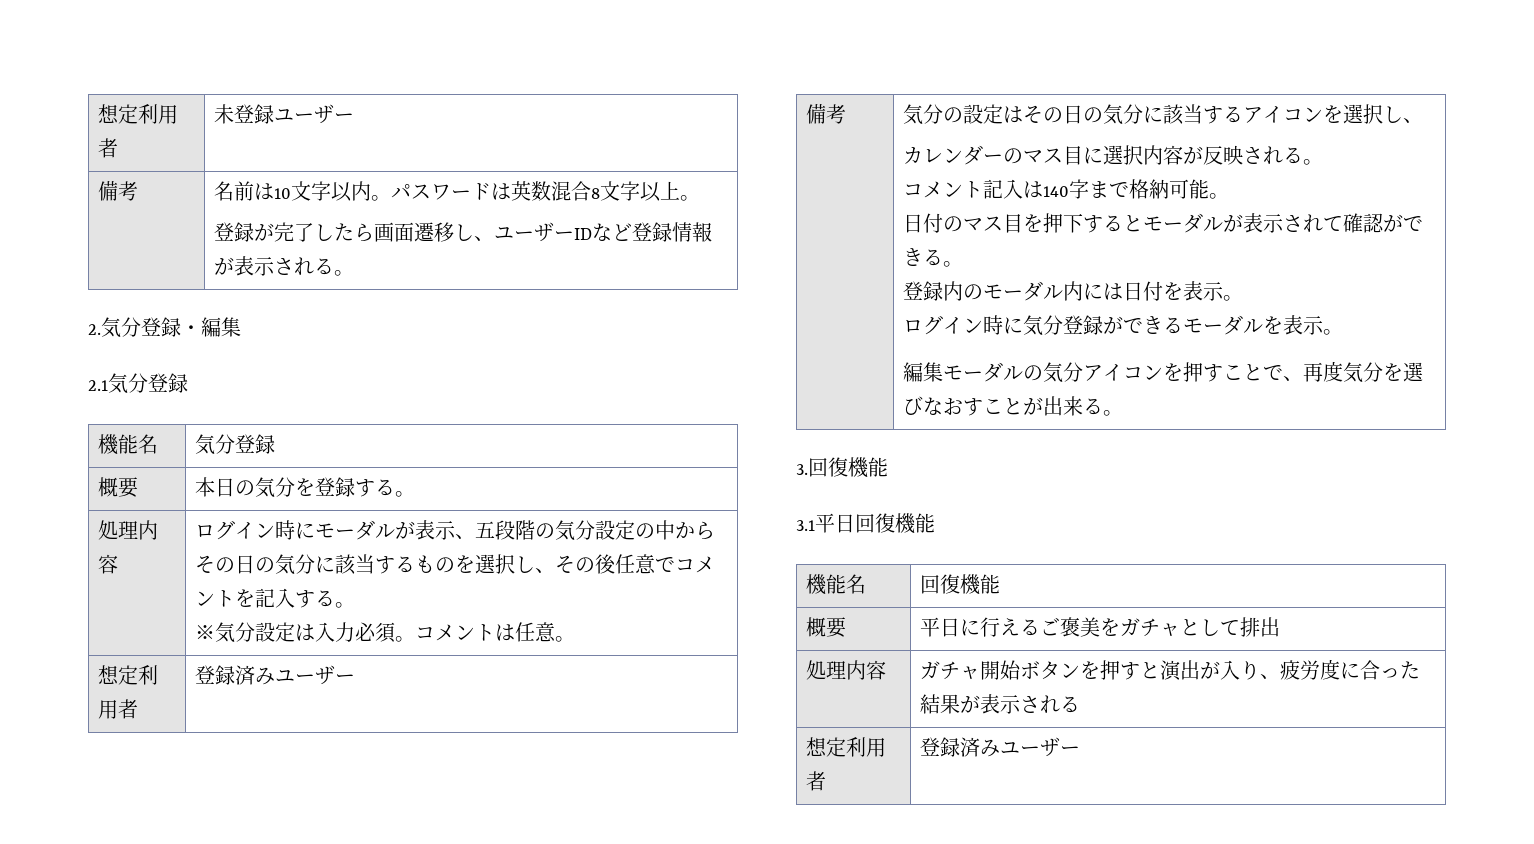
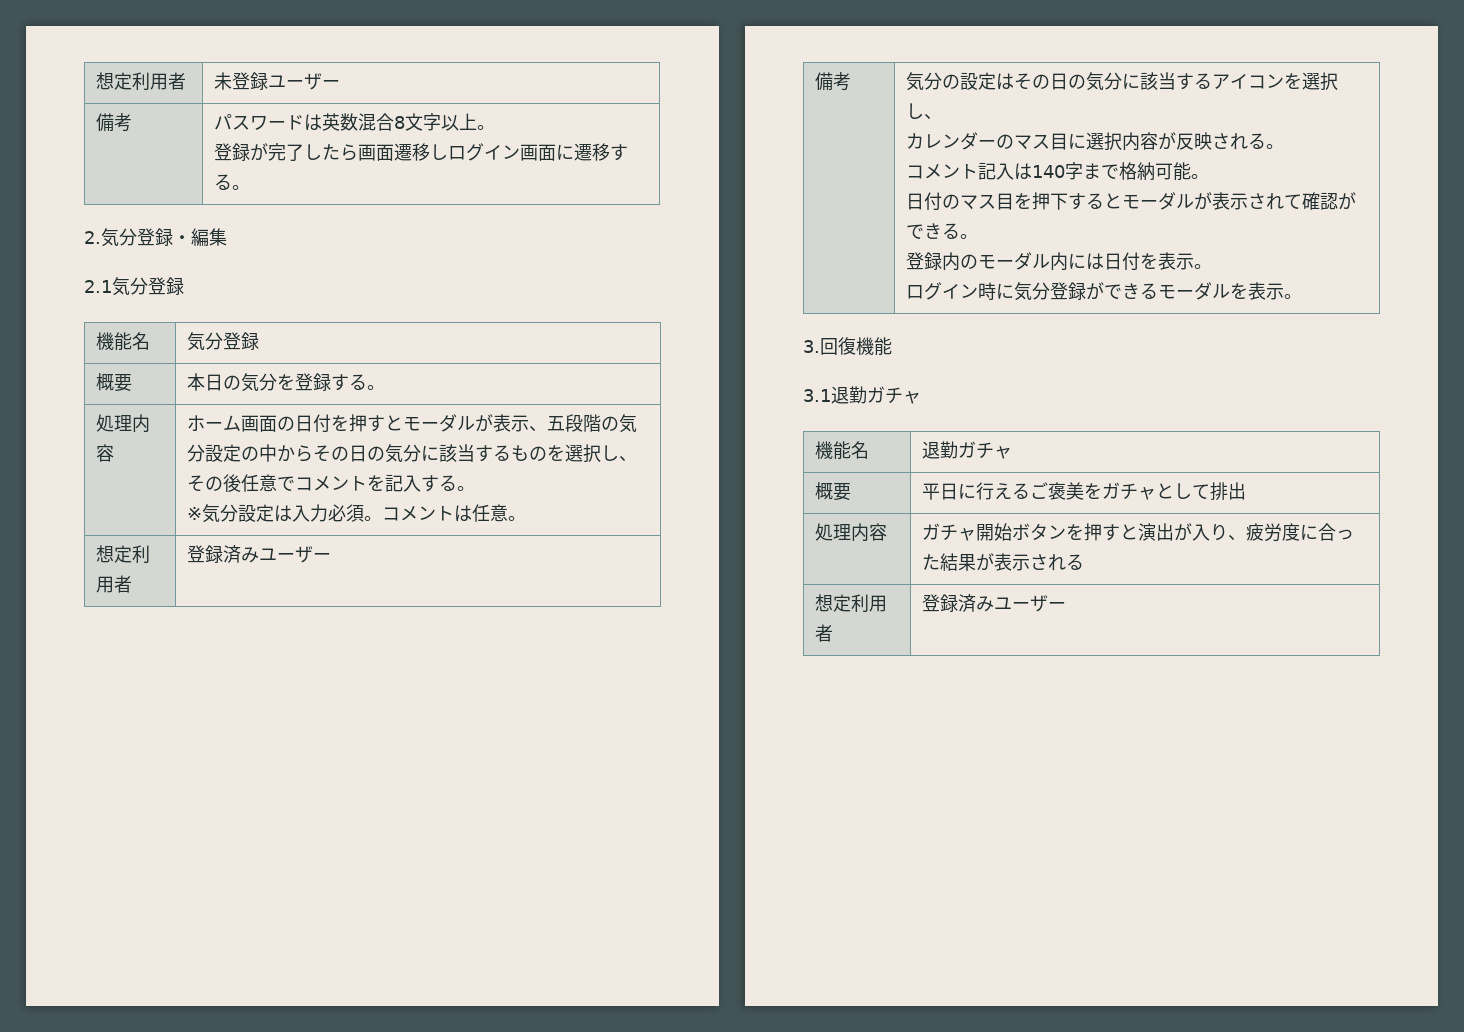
- 備考 | 名前は10文字以内。パスワードは英数混合8文字以上。
- 登録が完了したら画面遷移し、ユーザーIDなど登録情報が表示される。
+ 備考 | パスワードは英数混合8文字以上。
+ 登録が完了したら画面遷移しログイン画面に遷移する。
- ログイン時にモーダルが表示、五段階の気分設定の中からその日の気分に該当するものを選択し、その後任意でコメントを記入する。
+ ホーム画面の日付を押すとモーダルが表示、五段階の気分設定の中からその日の気分に該当するものを選択し、その後任意でコメントを記入する。
- 編集モーダルの気分アイコンを押すことで、再度気分を選びなおすことが出来る。
- 3.1平日回復機能
- 機能名 | 回復機能
+ 3.1退勤ガチャ
+ 機能名 | 退勤ガチャ

